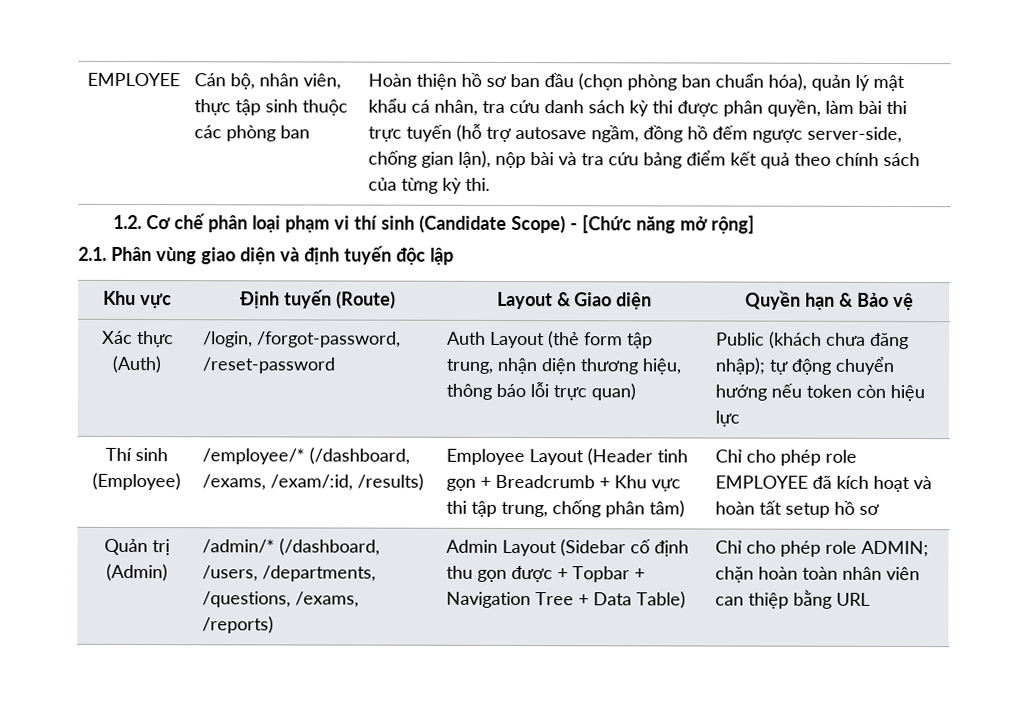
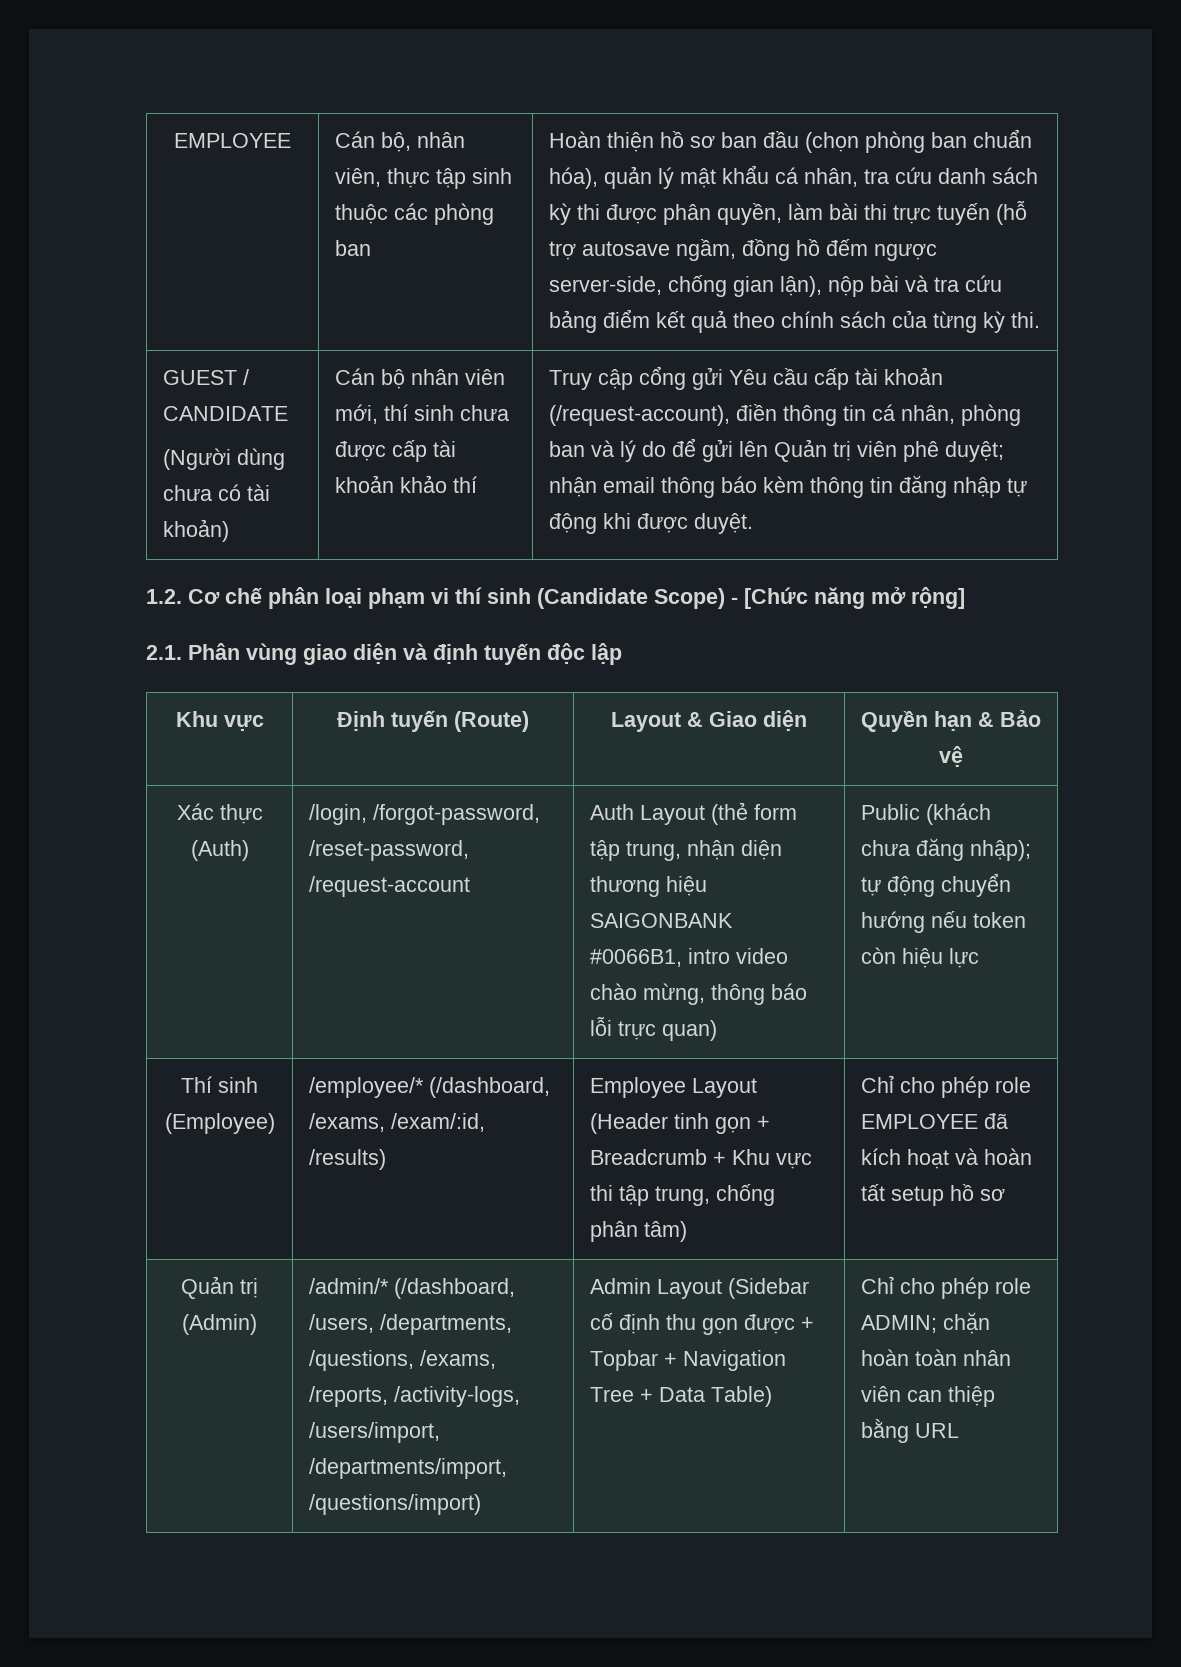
+ GUEST / CANDIDATE
+ (Người dùng chưa có tài khoản) | Cán bộ nhân viên mới, thí sinh chưa được cấp tài khoản khảo thí | Truy cập cổng gửi Yêu cầu cấp tài khoản (/request-account), điền thông tin cá nhân, phòng ban và lý do để gửi lên Quản trị viên phê duyệt; nhận email thông báo kèm thông tin đăng nhập tự động khi được duyệt.
- /login, /forgot-password, /reset-password
+ /login, /forgot-password, /reset-password, /request-account
- Auth Layout (thẻ form tập trung, nhận diện thương hiệu, thông báo lỗi trực quan)
+ Auth Layout (thẻ form tập trung, nhận diện thương hiệu SAIGONBANK #0066B1, intro video chào mừng, thông báo lỗi trực quan)
- /admin/* (/dashboard, /users, /departments, /questions, /exams, /reports)
+ /admin/* (/dashboard, /users, /departments, /questions, /exams, /reports, /activity-logs, /users/import, /departments/import, /questions/import)

